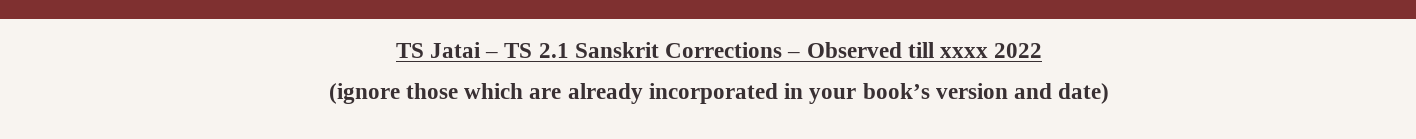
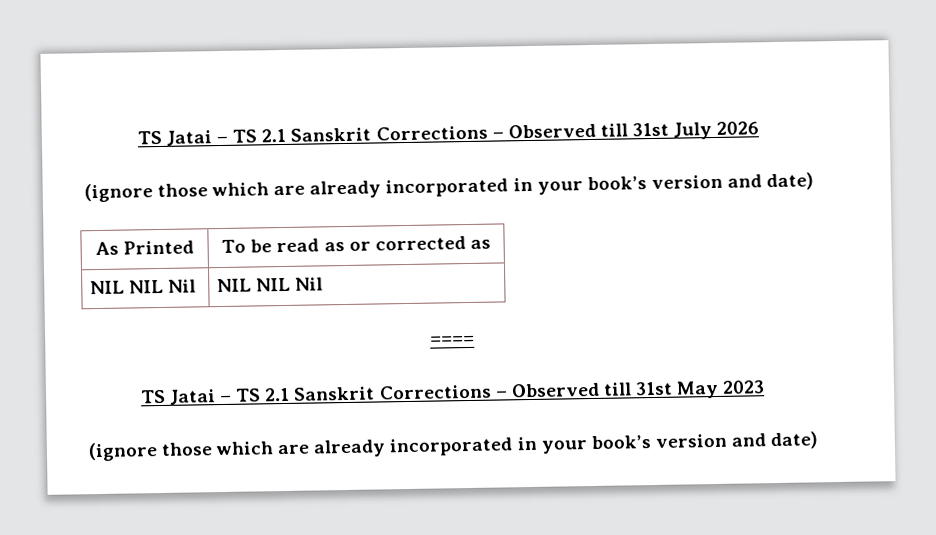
- TS Jatai – TS 2.1 Sanskrit Corrections – Observed till xxxx 2022
+ TS Jatai – TS 2.1 Sanskrit Corrections – Observed till 31st July 2026
+ As Printed | To be read as or corrected as
+ NIL NIL Nil | NIL NIL Nil
+ ====
+ TS Jatai – TS 2.1 Sanskrit Corrections – Observed till 31st May 2023
+ (ignore those which are already incorporated in your book’s version and date)

